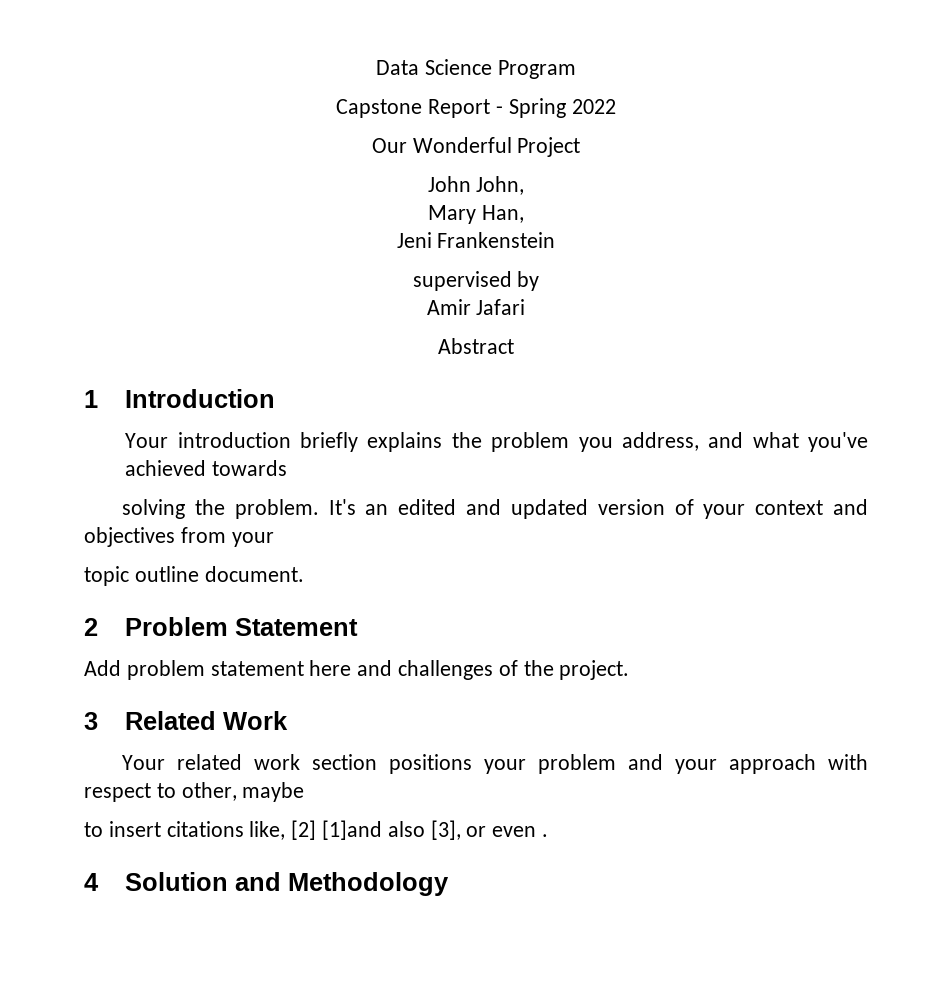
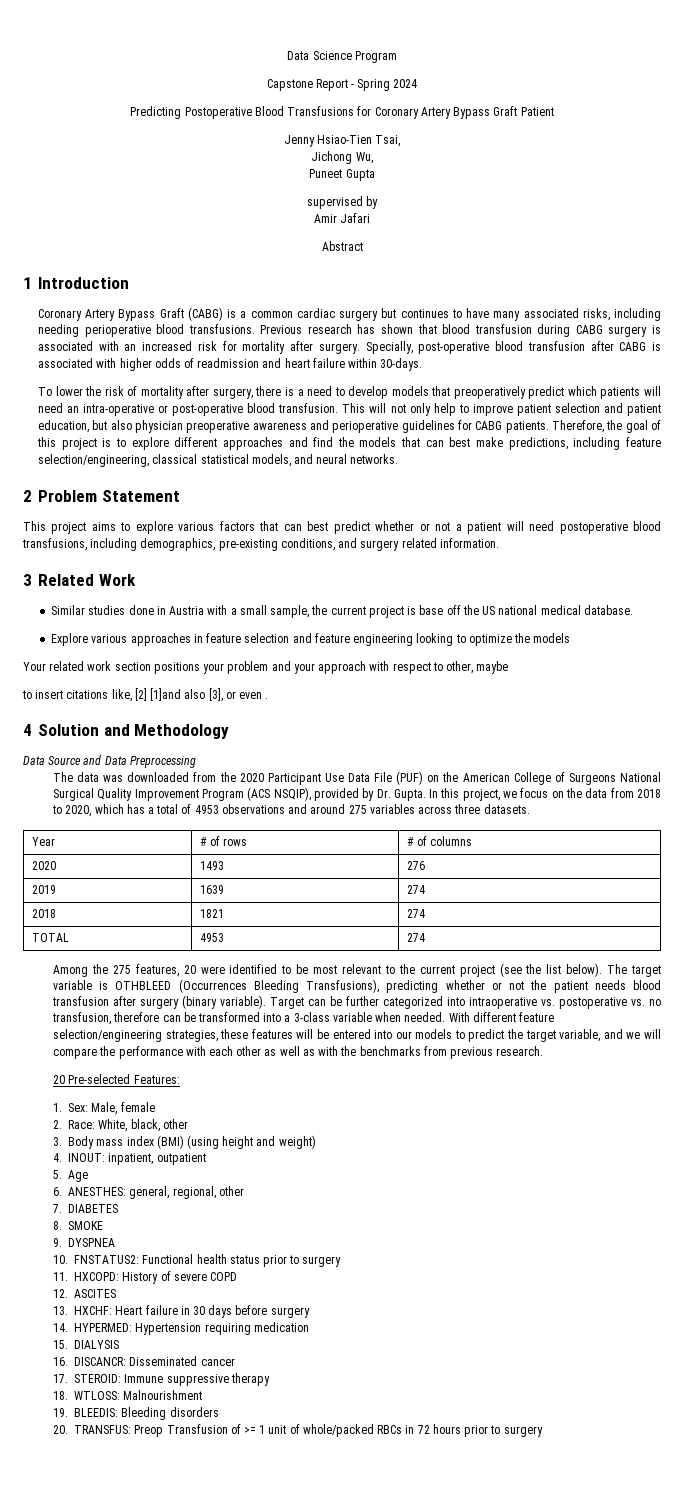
- Capstone Report - Spring 2022
- Our Wonderful Project
- John John,
- Mary Han,
- Jeni Frankenstein
+ Capstone Report - Spring 2024
+ Predicting Postoperative Blood Transfusions for Coronary Artery Bypass Graft Patient
+ Jenny Hsiao-Tien Tsai,
+ Jichong Wu,
+ Puneet Gupta
- Your introduction briefly explains the problem you address, and what you've achieved towards
- solving the problem. It's an edited and updated version of your context and objectives from your
- topic outline document.
+ Coronary Artery Bypass Graft (CABG) is a common cardiac surgery but continues to have many associated risks, including needing perioperative blood transfusions. Previous research has shown that blood transfusion during CABG surgery is associated with an increased risk for mortality after surgery. Specially, post-operative blood transfusion after CABG is associated with higher odds of readmission and heart failure within 30-days.
+ To lower the risk of mortality after surgery, there is a need to develop models that preoperatively predict which patients will need an intra-operative or post-operative blood transfusion. This will not only help to improve patient selection and patient education, but also physician preoperative awareness and perioperative guidelines for CABG patients. Therefore, the goal of this project is to explore different approaches and find the models that can best make predictions, including feature selection/engineering, classical statistical models, and neural networks.
  2 Problem Statement
- Add problem statement here and challenges of the project.
+ This project aims to explore various factors that can best predict whether or not a patient will need postoperative blood transfusions, including demographics, pre-existing conditions, and surgery related information.
  3 Related Work
+ Similar studies done in Austria with a small sample, the current project is base off the US national medical database.
+ Explore various approaches in feature selection and feature engineering looking to optimize the models
+ Data Source and Data Preprocessing
+ The data was downloaded from the 2020 Participant Use Data File (PUF) on the American College of Surgeons National Surgical Quality Improvement Program (ACS NSQIP), provided by Dr. Gupta. In this project, we focus on the data from 2018 to 2020, which has a total of 4953 observations and around 275 variables across three datasets.
+ Year | # of rows | # of columns
+ 2020 | 1493 | 276
+ 2019 | 1639 | 274
+ 2018 | 1821 | 274
+ TOTAL | 4953 | 274
+ Among the 275 features, 20 were identified to be most relevant to the current project (see the list below). The target variable is OTHBLEED (Occurrences Bleeding Transfusions), predicting whether or not the patient needs blood transfusion after surgery (binary variable). Target can be further categorized into intraoperative vs. postoperative vs. no transfusion, therefore can be transformed into a 3-class variable when needed. With different feature selection/engineering strategies, these features will be entered into our models to predict the target variable, and we will compare the performance with each other as well as with the benchmarks from previous research.
+ 20 Pre-selected Features:
+ 1. Sex: Male, female
+ 2. Race: White, black, other
+ 3. Body mass index (BMI) (using height and weight)
+ 4. INOUT: inpatient, outpatient
+ 5. Age
+ 6. ANESTHES: general, regional, other
+ 7. DIABETES
+ 8. SMOKE
+ 9. DYSPNEA
+ 10. FNSTATUS2: Functional health status prior to surgery
+ 11. HXCOPD: History of severe COPD
+ 12. ASCITES
+ 13. HXCHF: Heart failure in 30 days before surgery
+ 14. HYPERMED: Hypertension requiring medication
+ 15. DIALYSIS
+ 16. DISCANCR: Disseminated cancer
+ 17. STEROID: Immune suppressive therapy
+ 18. WTLOSS: Malnourishment
+ 19. BLEEDIS: Bleeding disorders
+ 20. TRANSFUS: Preop Transfusion of >= 1 unit of whole/packed RBCs in 72 hours prior to surgery

